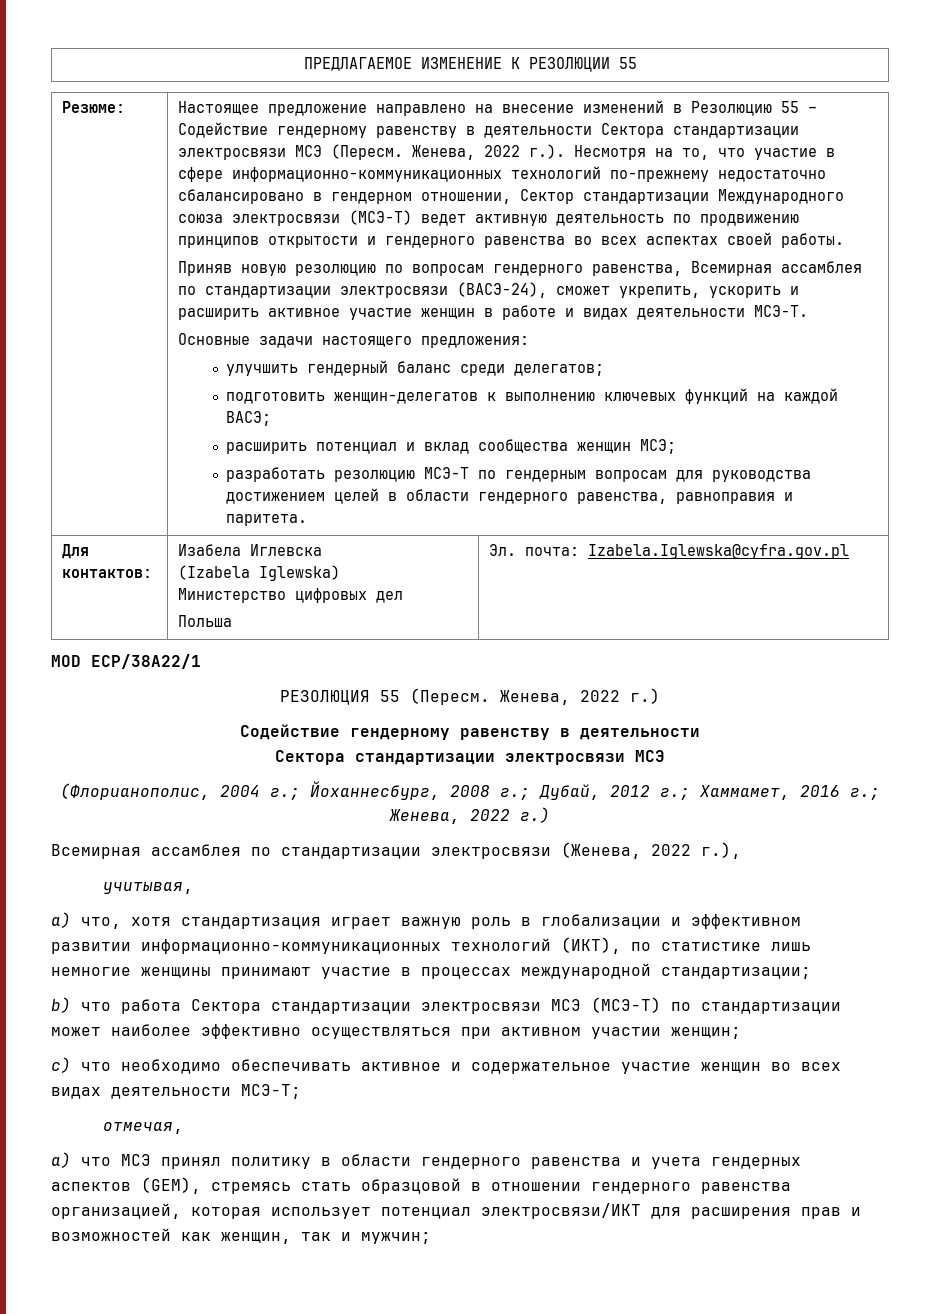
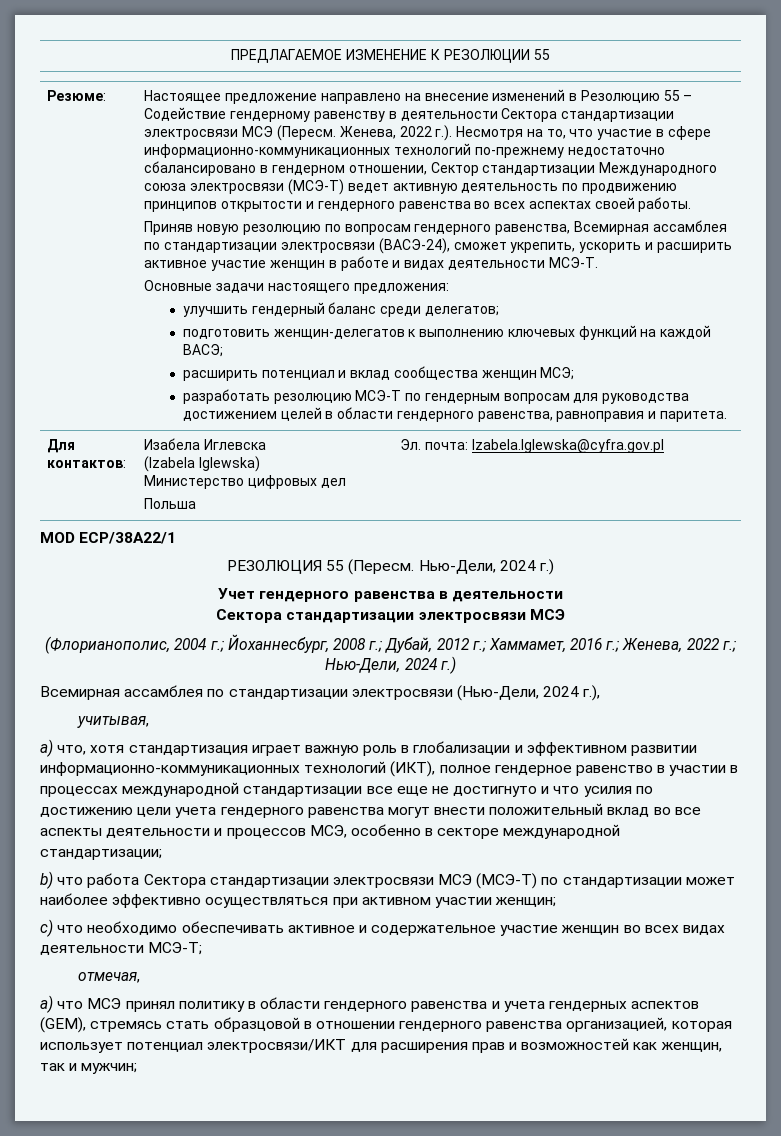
- РЕЗОЛЮЦИЯ 55 (Пересм. Женева, 2022 г.)
- Содействие гендерному равенству в деятельности
+ РЕЗОЛЮЦИЯ 55 (Пересм. Нью-Дели, 2024 г.)
+ Учет гендерного равенства в деятельности
- (Флорианополис, 2004 г.; Йоханнесбург, 2008 г.; Дубай, 2012 г.; Хаммамет, 2016 г.; Женева, 2022 г.)
+ (Флорианополис, 2004 г.; Йоханнесбург, 2008 г.; Дубай, 2012 г.; Хаммамет, 2016 г.; Женева, 2022 г.; Нью-Дели, 2024 г.)
- Всемирная ассамблея по стандартизации электросвязи (Женева, 2022 г.),
+ Всемирная ассамблея по стандартизации электросвязи (Нью-Дели, 2024 г.),
- a) что, хотя стандартизация играет важную роль в глобализации и эффективном развитии информационно-коммуникационных технологий (ИКТ), по статистике лишь немногие женщины принимают участие в процессах международной стандартизации;
+ a) что, хотя стандартизация играет важную роль в глобализации и эффективном развитии информационно-коммуникационных технологий (ИКТ), полное гендерное равенство в участии в процессах международной стандартизации все еще не достигнуто и что усилия по достижению цели учета гендерного равенства могут внести положительный вклад во все аспекты деятельности и процессов МСЭ, особенно в секторе международной стандартизации;

